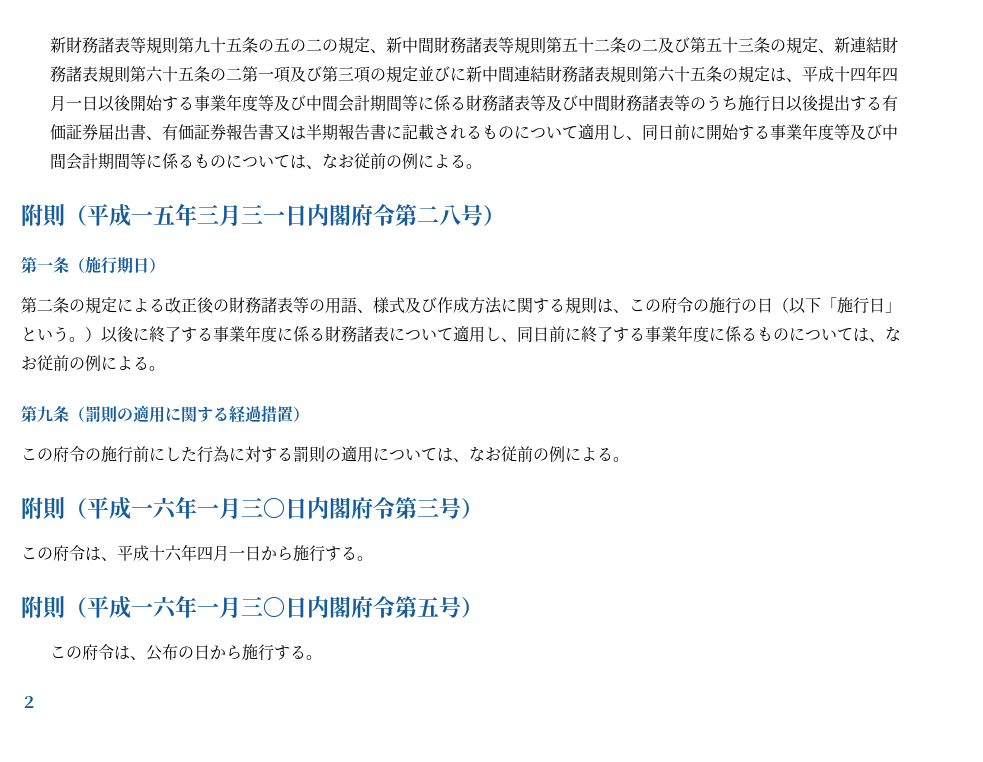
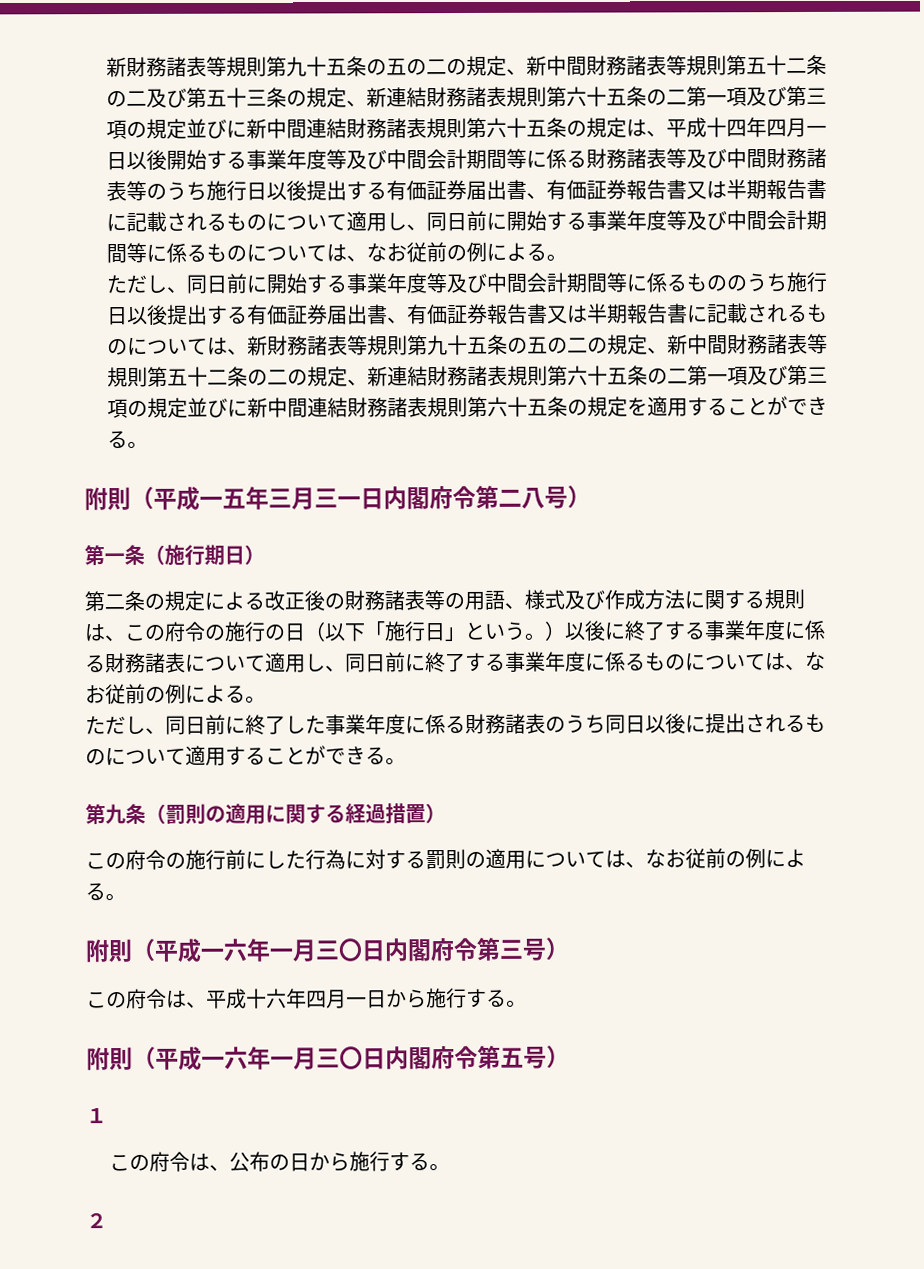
+ ただし、同日前に開始する事業年度等及び中間会計期間等に係るもののうち施行日以後提出する有価証券届出書、有価証券報告書又は半期報告書に記載されるものについては、新財務諸表等規則第九十五条の五の二の規定、新中間財務諸表等規則第五十二条の二の規定、新連結財務諸表規則第六十五条の二第一項及び第三項の規定並びに新中間連結財務諸表規則第六十五条の規定を適用することができる。
+ ただし、同日前に終了した事業年度に係る財務諸表のうち同日以後に提出されるものについて適用することができる。
+ １

